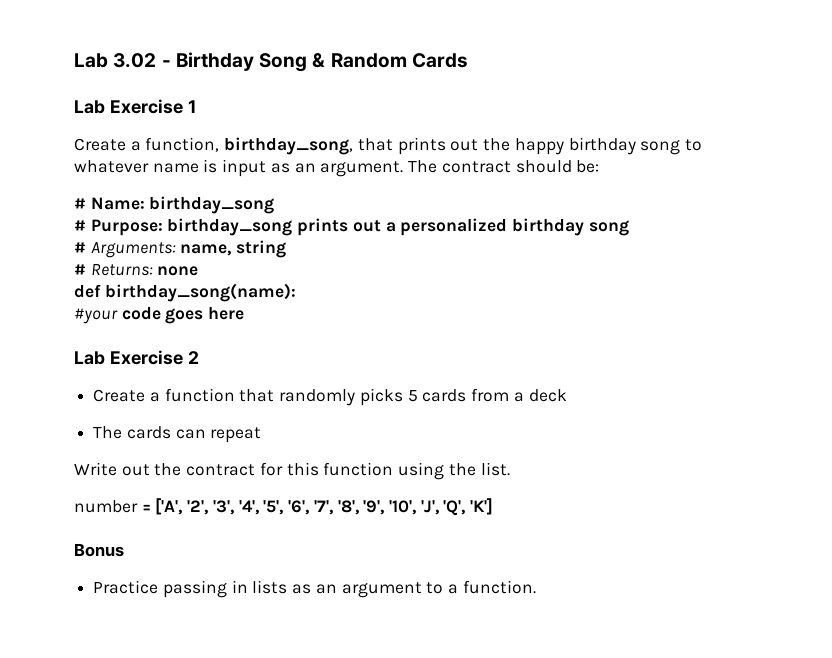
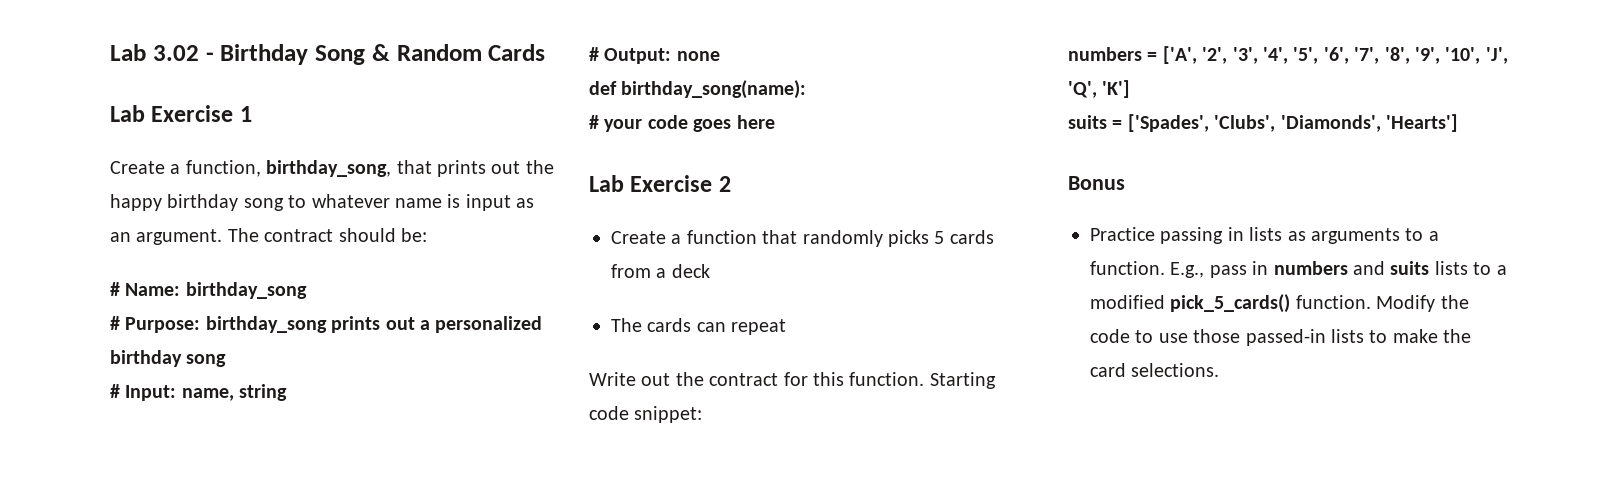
- # Arguments: name, string
+ # Input: name, string
- # Returns: none
+ # Output: none
- #your code goes here
+ # your code goes here
- Write out the contract for this function using the list.
- number = ['A', '2', '3', '4', '5', '6', '7', '8', '9', '10', 'J', 'Q', 'K']
+ Write out the contract for this function. Starting code snippet:
+ numbers = ['A', '2', '3', '4', '5', '6', '7', '8', '9', '10', 'J', 'Q', 'K']
+ suits = ['Spades', 'Clubs', 'Diamonds', 'Hearts']
- Practice passing in lists as an argument to a function.
+ Practice passing in lists as arguments to a function.
+ E.g., pass in numbers and suits lists to a modified pick_5_cards() function. Modify the code to use those passed-in lists to make the card selections.

